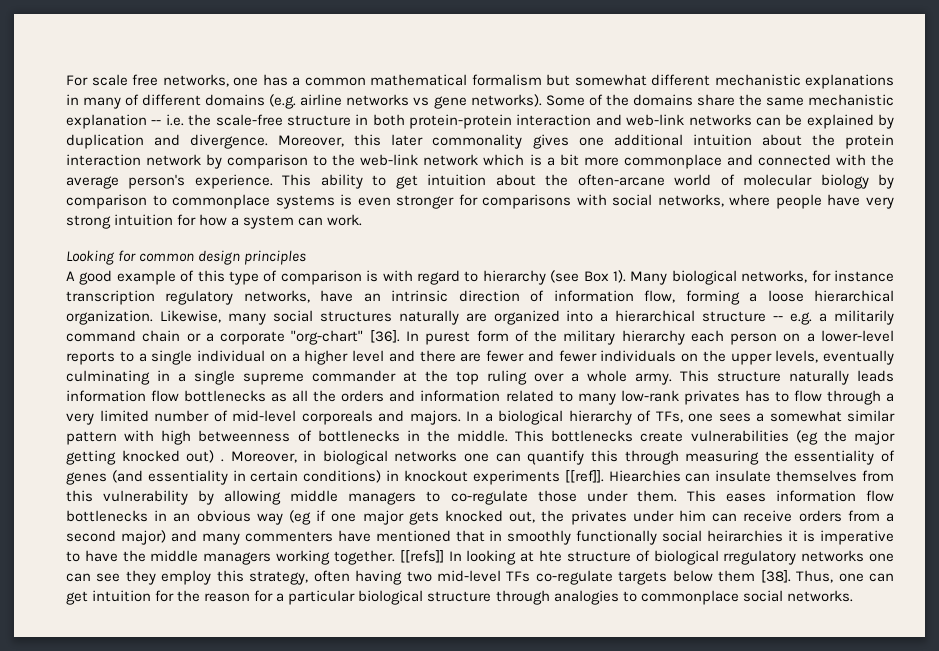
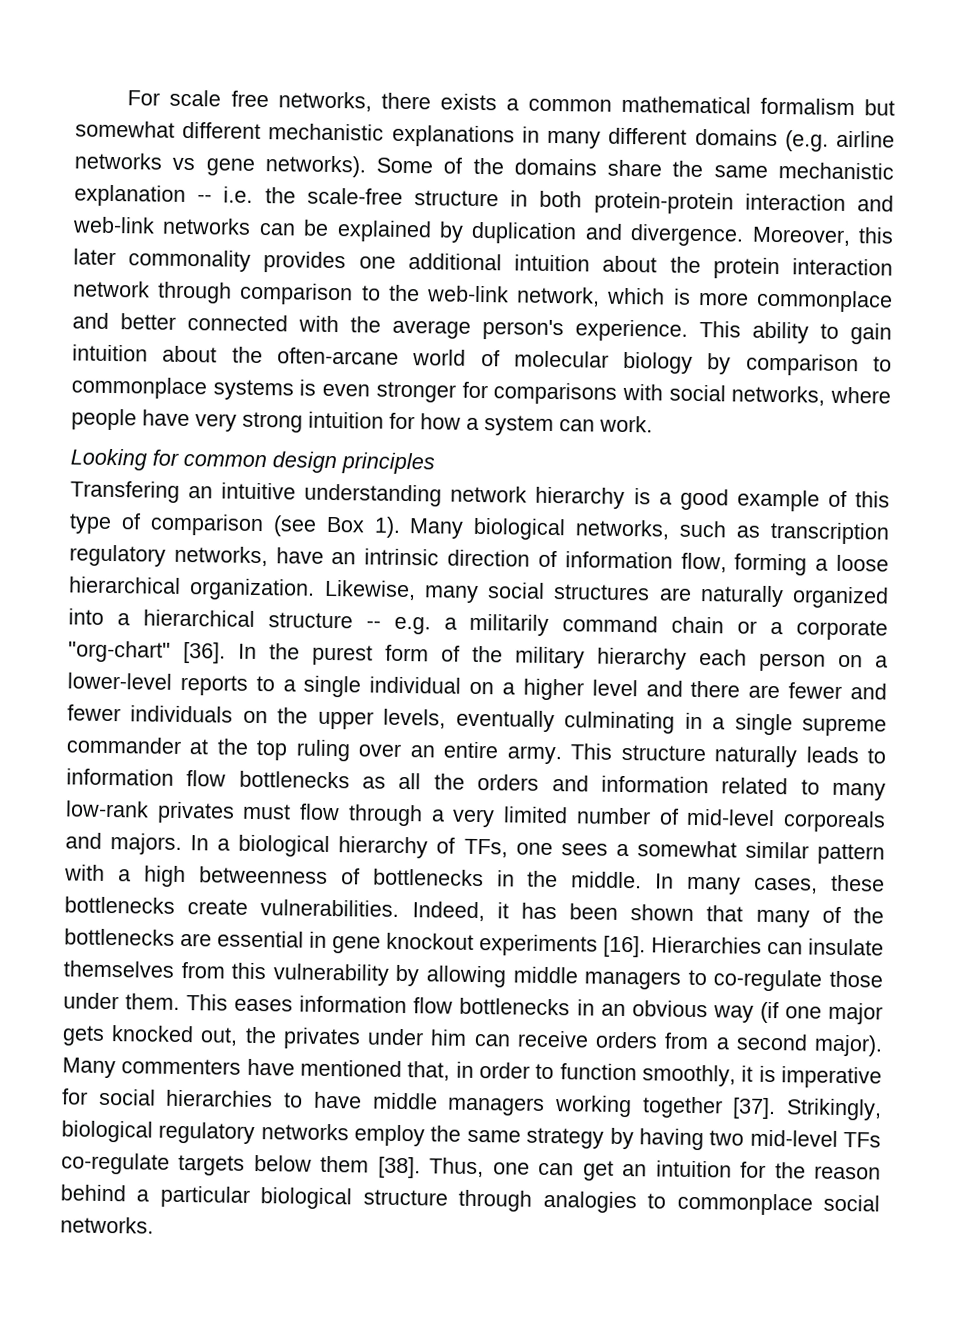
- For scale free networks, one has a common mathematical formalism but somewhat different mechanistic explanations in many of different domains (e.g. airline networks vs gene networks).
+ For scale free networks, there exists a common mathematical formalism but somewhat different mechanistic explanations in many different domains (e.g. airline networks vs gene networks).
- Moreover, this later commonality gives one additional intuition about the protein interaction network by comparison to the web-link network which is a bit more commonplace and connected with the average person's experience.
+ Moreover, this later commonality provides one additional intuition about the protein interaction network through comparison to the web-link network, which is more commonplace and better connected with the average person's experience.
- This ability to get intuition about the often-arcane world of molecular biology by comparison to commonplace systems is even stronger for comparisons with social networks, where people have very strong intuition for how a system can work.
+ This ability to gain intuition about the often-arcane world of molecular biology by comparison to commonplace systems is even stronger for comparisons with social networks, where people have very strong intuition for how a system can work.
- A good example of this type of comparison is with regard to hierarchy (see Box 1).
+ Transfering an intuitive understanding network hierarchy is a good example of this type of comparison (see Box 1).
- Many biological networks, for instance transcription regulatory networks, have an intrinsic direction of information flow, forming a loose hierarchical organization.
+ Many biological networks, such as transcription regulatory networks, have an intrinsic direction of information flow, forming a loose hierarchical organization.
- Likewise, many social structures naturally are organized into a hierarchical structure -- e.g. a militarily command chain or a corporate "org-chart" [36].
+ Likewise, many social structures are naturally organized into a hierarchical structure -- e.g. a militarily command chain or a corporate "org-chart" [36].
- In purest form of the military hierarchy each person on a lower-level reports to a single individual on a higher level and there are fewer and fewer individuals on the upper levels, eventually culminating in a single supreme commander at the top ruling over a whole army.
+ In the purest form of the military hierarchy each person on a lower-level reports to a single individual on a higher level and there are fewer and fewer individuals on the upper levels, eventually culminating in a single supreme commander at the top ruling over an entire army.
- This structure naturally leads information flow bottlenecks as all the orders and information related to many low-rank privates has to flow through a very limited number of mid-level corporeals and majors.
+ This structure naturally leads to information flow bottlenecks as all the orders and information related to many low-rank privates must flow through a very limited number of mid-level corporeals and majors.
- In a biological hierarchy of TFs, one sees a somewhat similar pattern with high betweenness of bottlenecks in the middle.
+ In a biological hierarchy of TFs, one sees a somewhat similar pattern with a high betweenness of bottlenecks in the middle.
- This bottlenecks create vulnerabilities (eg the major getting knocked out) . Moreover, in biological networks one can quantify this through measuring the essentiality of genes (and essentiality in certain conditions) in knockout experiments [[ref]]. Hiearchies can insulate themselves from this vulnerability by allowing middle managers to co-regulate those under them.
+ In many cases, these bottlenecks create vulnerabilities. Indeed, it has been shown that many of the bottlenecks are essential in gene knockout experiments [16]. Hierarchies can insulate themselves from this vulnerability by allowing middle managers to co-regulate those under them.
- This eases information flow bottlenecks in an obvious way (eg if one major gets knocked out, the privates under him can receive orders from a second major) and many commenters have mentioned that in smoothly functionally social heirarchies it is imperative to have the middle managers working together. [[refs]] In looking at hte structure of biological rregulatory networks one can see they employ this strategy, often having two mid-level TFs co-regulate targets below them [38].
+ This eases information flow bottlenecks in an obvious way (if one major gets knocked out, the privates under him can receive orders from a second major). Many commenters have mentioned that, in order to function smoothly, it is imperative for social hierarchies to have middle managers working together [37]. Strikingly, biological regulatory networks employ the same strategy by having two mid-level TFs co-regulate targets below them [38].
- Thus, one can get intuition for the reason for a particular biological structure through analogies to commonplace social networks.
+ Thus, one can get an intuition for the reason behind a particular biological structure through analogies to commonplace social networks.

